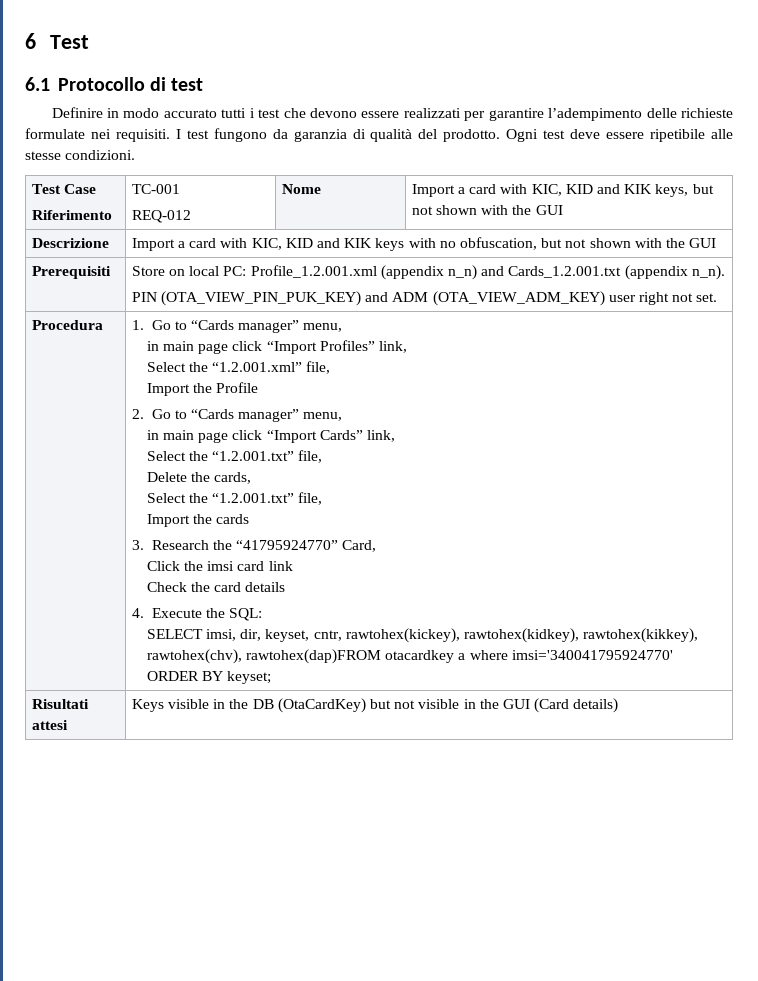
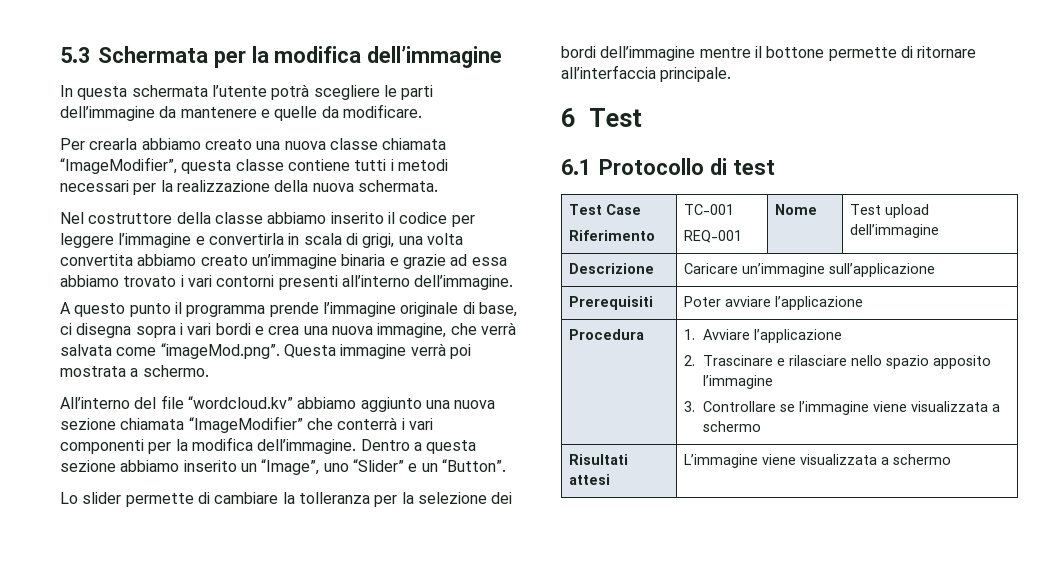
+ 5.3 Schermata per la modifica dell’immagine
+ In questa schermata l’utente potrà scegliere le parti dell’immagine da mantenere e quelle da modificare.
+ Per crearla abbiamo creato una nuova classe chiamata “ImageModifier”, questa classe contiene tutti i metodi necessari per la realizzazione della nuova schermata.
+ Nel costruttore della classe abbiamo inserito il codice per leggere l’immagine e convertirla in scala di grigi, una volta convertita abbiamo creato un’immagine binaria e grazie ad essa abbiamo trovato i vari contorni presenti all’interno dell’immagine.
+ A questo punto il programma prende l’immagine originale di base, ci disegna sopra i vari bordi e crea una nuova immagine, che verrà salvata come “imageMod.png”. Questa immagine verrà poi mostrata a schermo.
+ All’interno del file “wordcloud.kv” abbiamo aggiunto una nuova sezione chiamata “ImageModifier” che conterrà i vari componenti per la modifica dell’immagine. Dentro a questa sezione abbiamo inserito un “Image”, uno “Slider” e un “Button”.
+ Lo slider permette di cambiare la tolleranza per la selezione dei bordi dell’immagine mentre il bottone permette di ritornare all’interfaccia principale.
- Definire in modo accurato tutti i test che devono essere realizzati per garantire l’adempimento delle richieste formulate nei requisiti. I test fungono da garanzia di qualità del prodotto. Ogni test deve essere ripetibile alle stesse condizioni.
  Test Case
  Riferimento | TC-001
- REQ-012 | Nome | Import a card with KIC, KID and KIK keys, but not shown with the GUI
- Descrizione | Import a card with KIC, KID and KIK keys with no obfuscation, but not shown with the GUI
- Prerequisiti | Store on local PC: Profile_1.2.001.xml (appendix n_n) and Cards_1.2.001.txt (appendix n_n).
- PIN (OTA_VIEW_PIN_PUK_KEY) and ADM (OTA_VIEW_ADM_KEY) user right not set.
- Procedura | 1. Go to “Cards manager” menu,
- in main page click “Import Profiles” link,
- Select the “1.2.001.xml” file,
- Import the Profile
- 2. Go to “Cards manager” menu,
- in main page click “Import Cards” link,
- Select the “1.2.001.txt” file,
- Delete the cards,
- Select the “1.2.001.txt” file,
- Import the cards
- 3. Research the “41795924770” Card,
- Click the imsi card link
- Check the card details
- 4. Execute the SQL:
- SELECT imsi, dir, keyset, cntr, rawtohex(kickey), rawtohex(kidkey), rawtohex(kikkey), rawtohex(chv), rawtohex(dap)FROM otacardkey a where imsi='340041795924770' ORDER BY keyset;
- Risultati attesi | Keys visible in the DB (OtaCardKey) but not visible in the GUI (Card details)
+ REQ-001 | Nome | Test upload dell’immagine
+ Descrizione | Caricare un’immagine sull’applicazione
+ Prerequisiti | Poter avviare l’applicazione
+ Procedura | 1. Avviare l’applicazione
+ 2. Trascinare e rilasciare nello spazio apposito l’immagine
+ 3. Controllare se l’immagine viene visualizzata a schermo
+ Risultati attesi | L’immagine viene visualizzata a schermo

